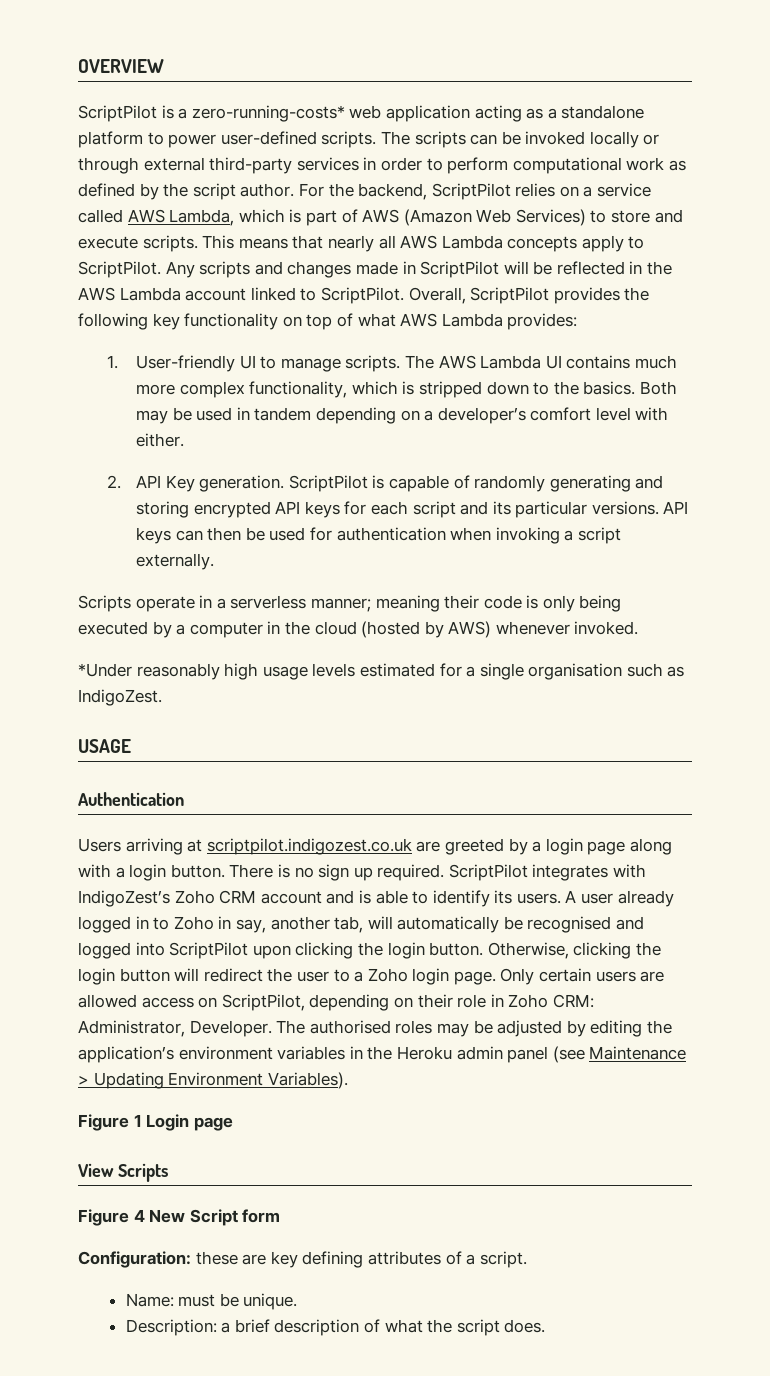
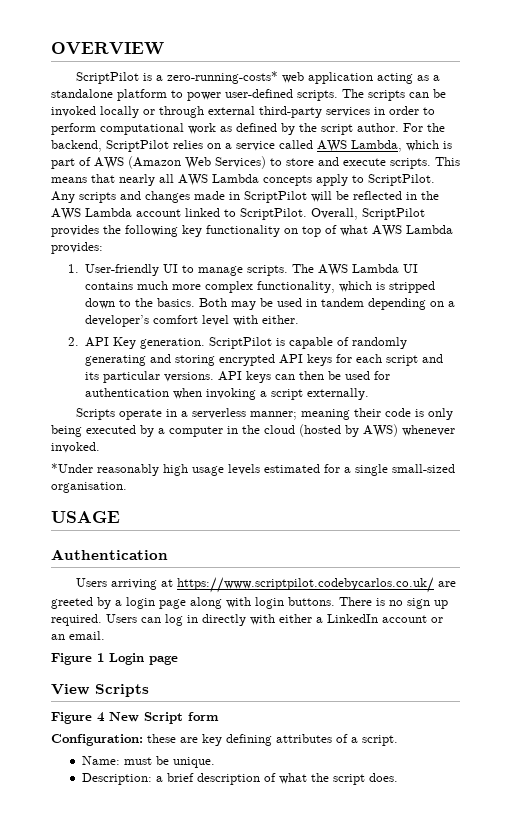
- *Under reasonably high usage levels estimated for a single organisation such as IndigoZest.
+ *Under reasonably high usage levels estimated for a single small-sized organisation.
- Users arriving at scriptpilot.indigozest.co.uk are greeted by a login page along with a login button.
+ Users arriving at https://www.scriptpilot.codebycarlos.co.uk/ are greeted by a login page along with login buttons.
- ScriptPilot integrates with IndigoZest’s Zoho CRM account and is able to identify its users. A user already logged in to Zoho in say, another tab, will automatically be recognised and logged into ScriptPilot upon clicking the login button. Otherwise, clicking the login button will redirect the user to a Zoho login page. Only certain users are allowed access on ScriptPilot, depending on their role in Zoho CRM: Administrator, Developer. The authorised roles may be adjusted by editing the application’s environment variables in the Heroku admin panel (see Maintenance > Updating Environment Variables).
+ Users can log in directly with either a LinkedIn account or an email.

